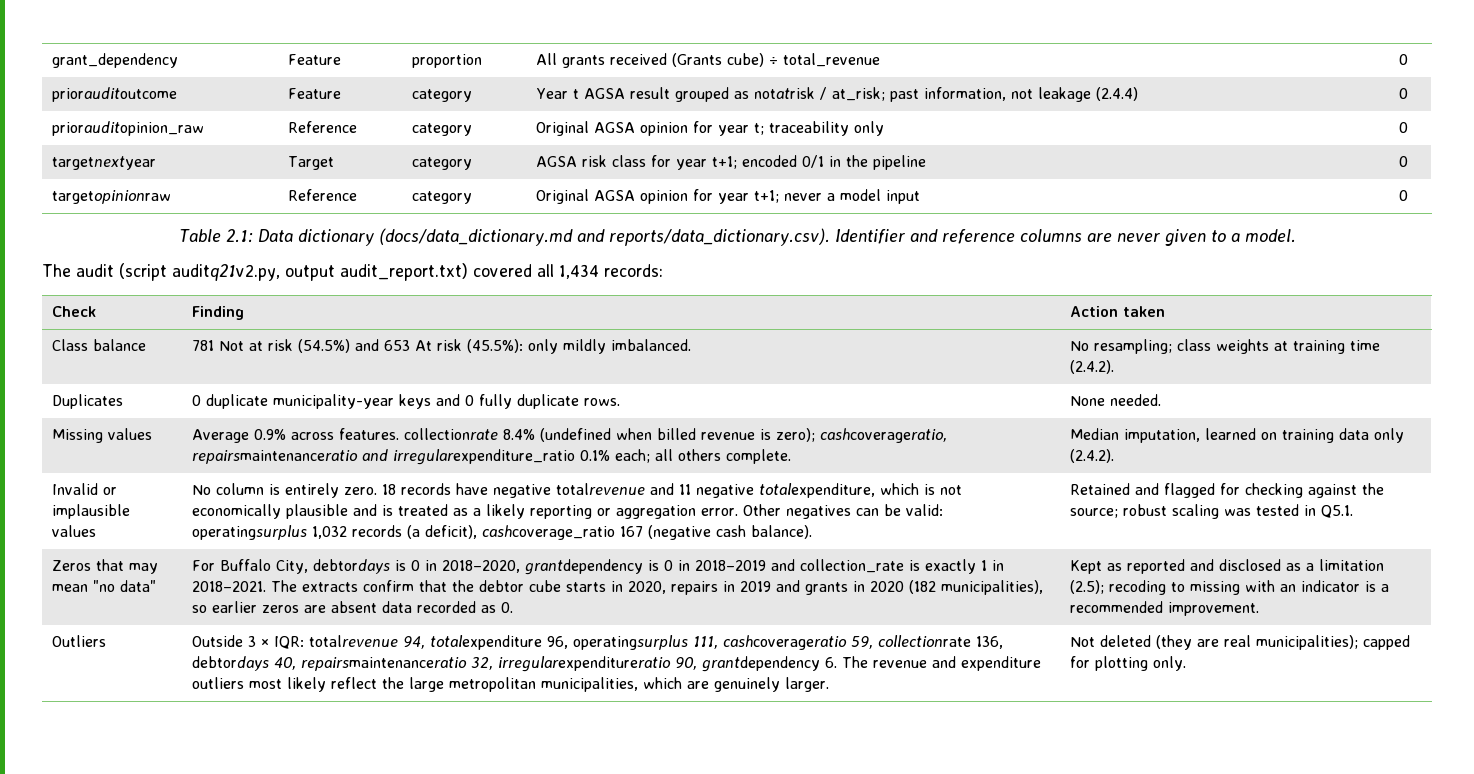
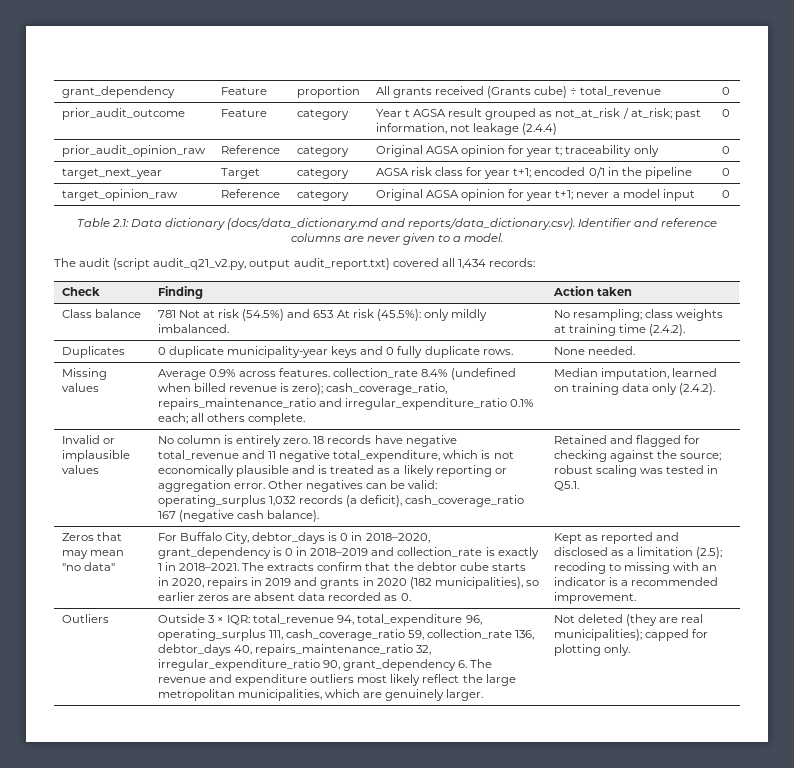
- priorauditoutcome | Feature | category | Year t AGSA result grouped as notatrisk / at_risk; past information, not leakage (2.4.4) | 0
+ prior_audit_outcome | Feature | category | Year t AGSA result grouped as not_at_risk / at_risk; past information, not leakage (2.4.4) | 0
- priorauditopinion_raw | Reference | category | Original AGSA opinion for year t; traceability only | 0
+ prior_audit_opinion_raw | Reference | category | Original AGSA opinion for year t; traceability only | 0
- targetnextyear | Target | category | AGSA risk class for year t+1; encoded 0/1 in the pipeline | 0
+ target_next_year | Target | category | AGSA risk class for year t+1; encoded 0/1 in the pipeline | 0
- targetopinionraw | Reference | category | Original AGSA opinion for year t+1; never a model input | 0
+ target_opinion_raw | Reference | category | Original AGSA opinion for year t+1; never a model input | 0
- The audit (script auditq21v2.py, output audit_report.txt) covered all 1,434 records:
+ The audit (script audit_q21_v2.py, output audit_report.txt) covered all 1,434 records:
- Missing values | Average 0.9% across features. collectionrate 8.4% (undefined when billed revenue is zero); cashcoverageratio, repairsmaintenanceratio and irregularexpenditure_ratio 0.1% each; all others complete. | Median imputation, learned on training data only (2.4.2).
+ Missing values | Average 0.9% across features. collection_rate 8.4% (undefined when billed revenue is zero); cash_coverage_ratio, repairs_maintenance_ratio and irregular_expenditure_ratio 0.1% each; all others complete. | Median imputation, learned on training data only (2.4.2).
- 18 records have negative totalrevenue and 11 negative totalexpenditure, which is not economically plausible and is treated as a likely reporting or aggregation error.
+ 18 records have negative total_revenue and 11 negative total_expenditure, which is not economically plausible and is treated as a likely reporting or aggregation error.
- Other negatives can be valid: operatingsurplus 1,032 records (a deficit), cashcoverage_ratio 167 (negative cash balance).
+ Other negatives can be valid: operating_surplus 1,032 records (a deficit), cash_coverage_ratio 167 (negative cash balance).
- For Buffalo City, debtordays is 0 in 2018–2020, grantdependency is 0 in 2018–2019 and collection_rate is exactly 1 in 2018–2021.
+ For Buffalo City, debtor_days is 0 in 2018–2020, grant_dependency is 0 in 2018–2019 and collection_rate is exactly 1 in 2018–2021.
- Outside 3 × IQR: totalrevenue 94, totalexpenditure 96, operatingsurplus 111, cashcoverageratio 59, collectionrate 136, debtordays 40, repairsmaintenanceratio 32, irregularexpenditureratio 90, grantdependency 6. The revenue and expenditure outliers most likely reflect the large metropolitan municipalities, which are genuinely larger.
+ Outside 3 × IQR: total_revenue 94, total_expenditure 96, operating_surplus 111, cash_coverage_ratio 59, collection_rate 136, debtor_days 40, repairs_maintenance_ratio 32, irregular_expenditure_ratio 90, grant_dependency 6. The revenue and expenditure outliers most likely reflect the large metropolitan municipalities, which are genuinely larger.

